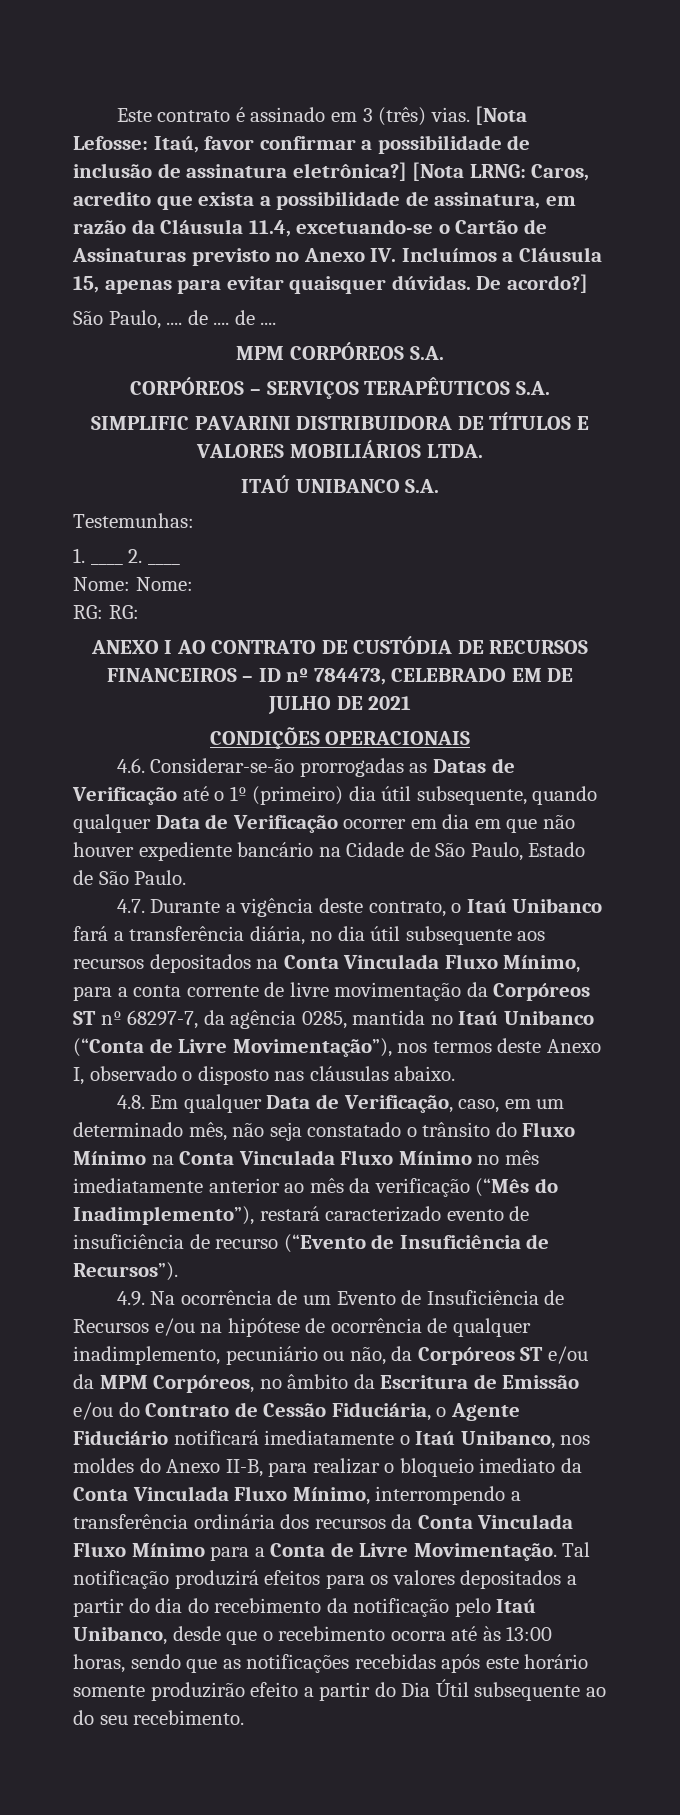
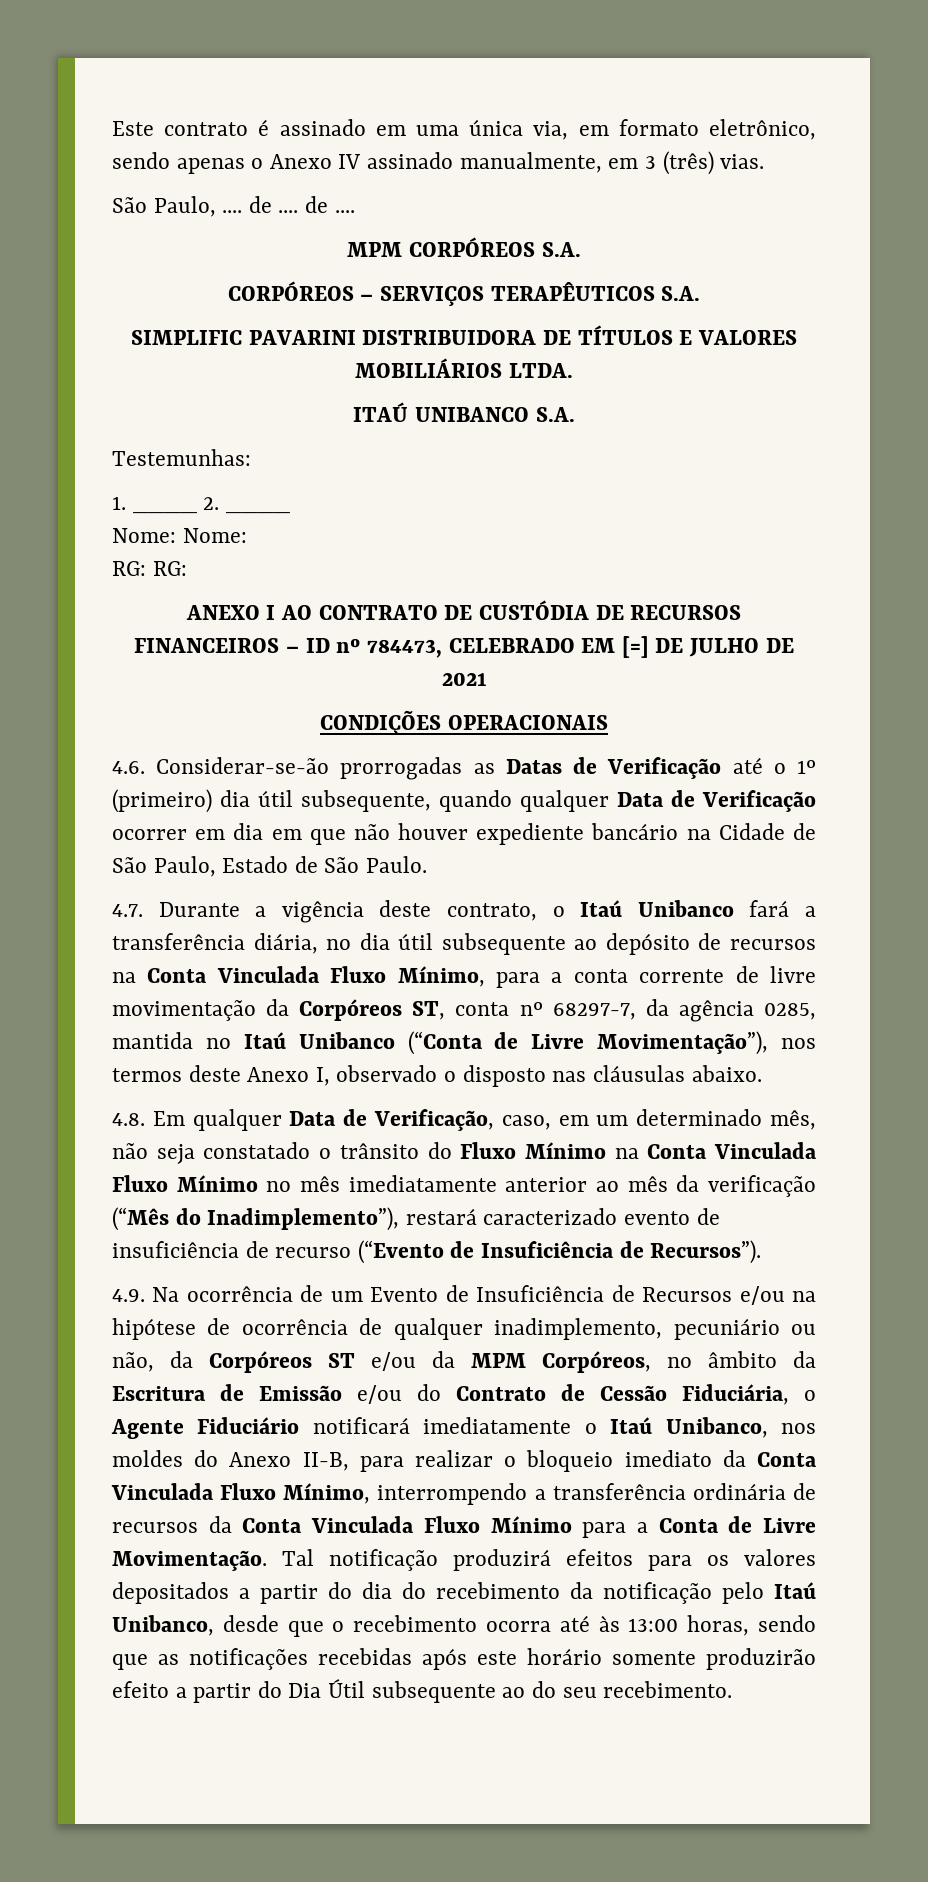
- Este contrato é assinado em 3 (três) vias. [Nota Lefosse: Itaú, favor confirmar a possibilidade de inclusão de assinatura eletrônica?] [Nota LRNG: Caros, acredito que exista a possibilidade de assinatura, em razão da Cláusula 11.4, excetuando-se o Cartão de Assinaturas previsto no Anexo IV. Incluímos a Cláusula 15, apenas para evitar quaisquer dúvidas. De acordo?]
+ Este contrato é assinado em uma única via, em formato eletrônico, sendo apenas o Anexo IV assinado manualmente, em 3 (três) vias.
- ANEXO I AO CONTRATO DE CUSTÓDIA DE RECURSOS FINANCEIROS – ID nº 784473, CELEBRADO EM DE JULHO DE 2021
+ ANEXO I AO CONTRATO DE CUSTÓDIA DE RECURSOS FINANCEIROS – ID nº 784473, CELEBRADO EM [=] DE JULHO DE 2021
- 4.7. Durante a vigência deste contrato, o Itaú Unibanco fará a transferência diária, no dia útil subsequente aos recursos depositados na Conta Vinculada Fluxo Mínimo, para a conta corrente de livre movimentação da Corpóreos ST nº 68297-7, da agência 0285, mantida no Itaú Unibanco (“Conta de Livre Movimentação”), nos termos deste Anexo I, observado o disposto nas cláusulas abaixo.
+ 4.7. Durante a vigência deste contrato, o Itaú Unibanco fará a transferência diária, no dia útil subsequente ao depósito de recursos na Conta Vinculada Fluxo Mínimo, para a conta corrente de livre movimentação da Corpóreos ST, conta nº 68297-7, da agência 0285, mantida no Itaú Unibanco (“Conta de Livre Movimentação”), nos termos deste Anexo I, observado o disposto nas cláusulas abaixo.
- 4.9. Na ocorrência de um Evento de Insuficiência de Recursos e/ou na hipótese de ocorrência de qualquer inadimplemento, pecuniário ou não, da Corpóreos ST e/ou da MPM Corpóreos, no âmbito da Escritura de Emissão e/ou do Contrato de Cessão Fiduciária, o Agente Fiduciário notificará imediatamente o Itaú Unibanco, nos moldes do Anexo II-B, para realizar o bloqueio imediato da Conta Vinculada Fluxo Mínimo, interrompendo a transferência ordinária dos recursos da Conta Vinculada Fluxo Mínimo para a Conta de Livre Movimentação.
+ 4.9. Na ocorrência de um Evento de Insuficiência de Recursos e/ou na hipótese de ocorrência de qualquer inadimplemento, pecuniário ou não, da Corpóreos ST e/ou da MPM Corpóreos, no âmbito da Escritura de Emissão e/ou do Contrato de Cessão Fiduciária, o Agente Fiduciário notificará imediatamente o Itaú Unibanco, nos moldes do Anexo II-B, para realizar o bloqueio imediato da Conta Vinculada Fluxo Mínimo, interrompendo a transferência ordinária de recursos da Conta Vinculada Fluxo Mínimo para a Conta de Livre Movimentação.

